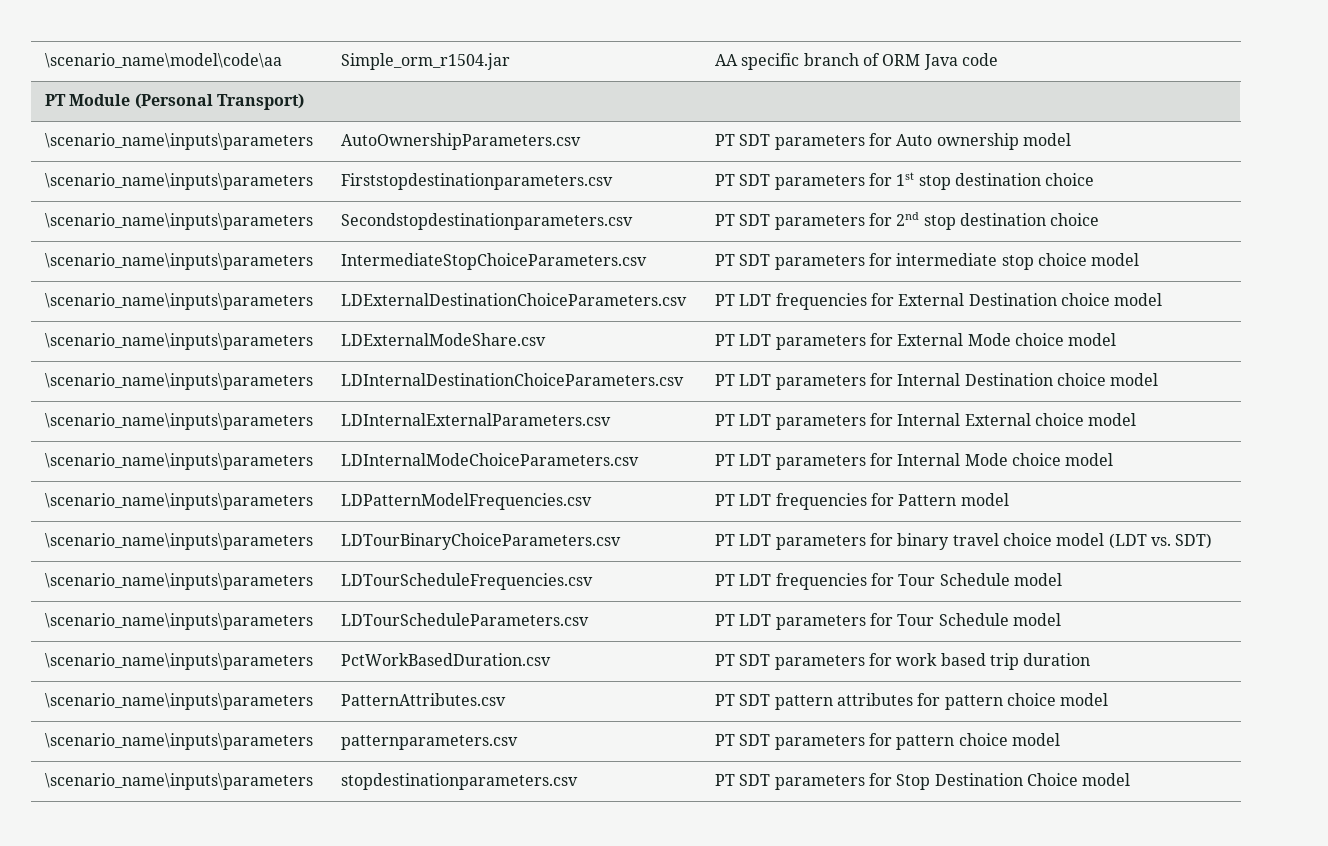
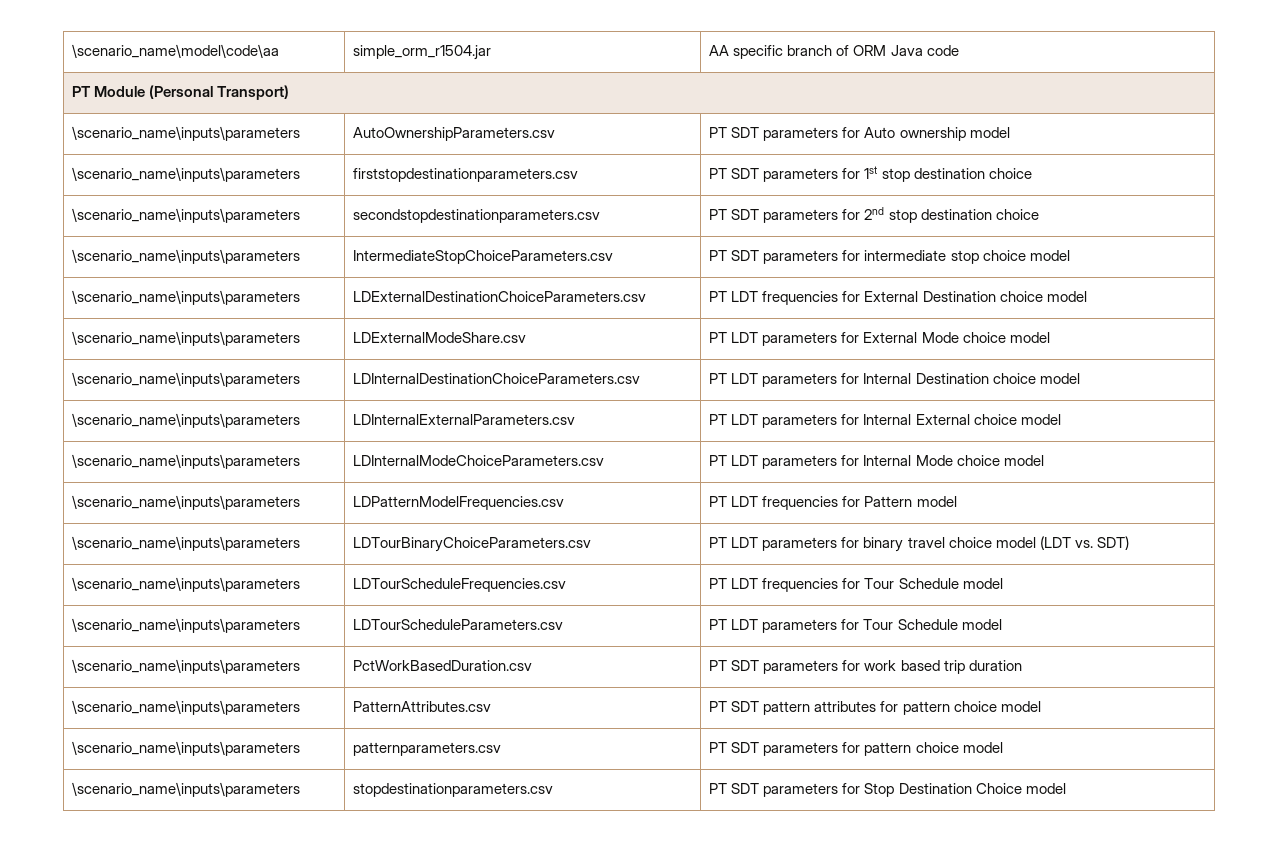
- \scenario_name\model\code\aa | Simple_orm_r1504.jar | AA specific branch of ORM Java code
+ \scenario_name\model\code\aa | simple_orm_r1504.jar | AA specific branch of ORM Java code
- \scenario_name\inputs\parameters | Firststopdestinationparameters.csv | PT SDT parameters for 1st stop destination choice
+ \scenario_name\inputs\parameters | firststopdestinationparameters.csv | PT SDT parameters for 1st stop destination choice
- \scenario_name\inputs\parameters | Secondstopdestinationparameters.csv | PT SDT parameters for 2nd stop destination choice
+ \scenario_name\inputs\parameters | secondstopdestinationparameters.csv | PT SDT parameters for 2nd stop destination choice

